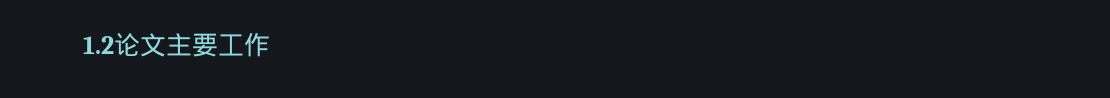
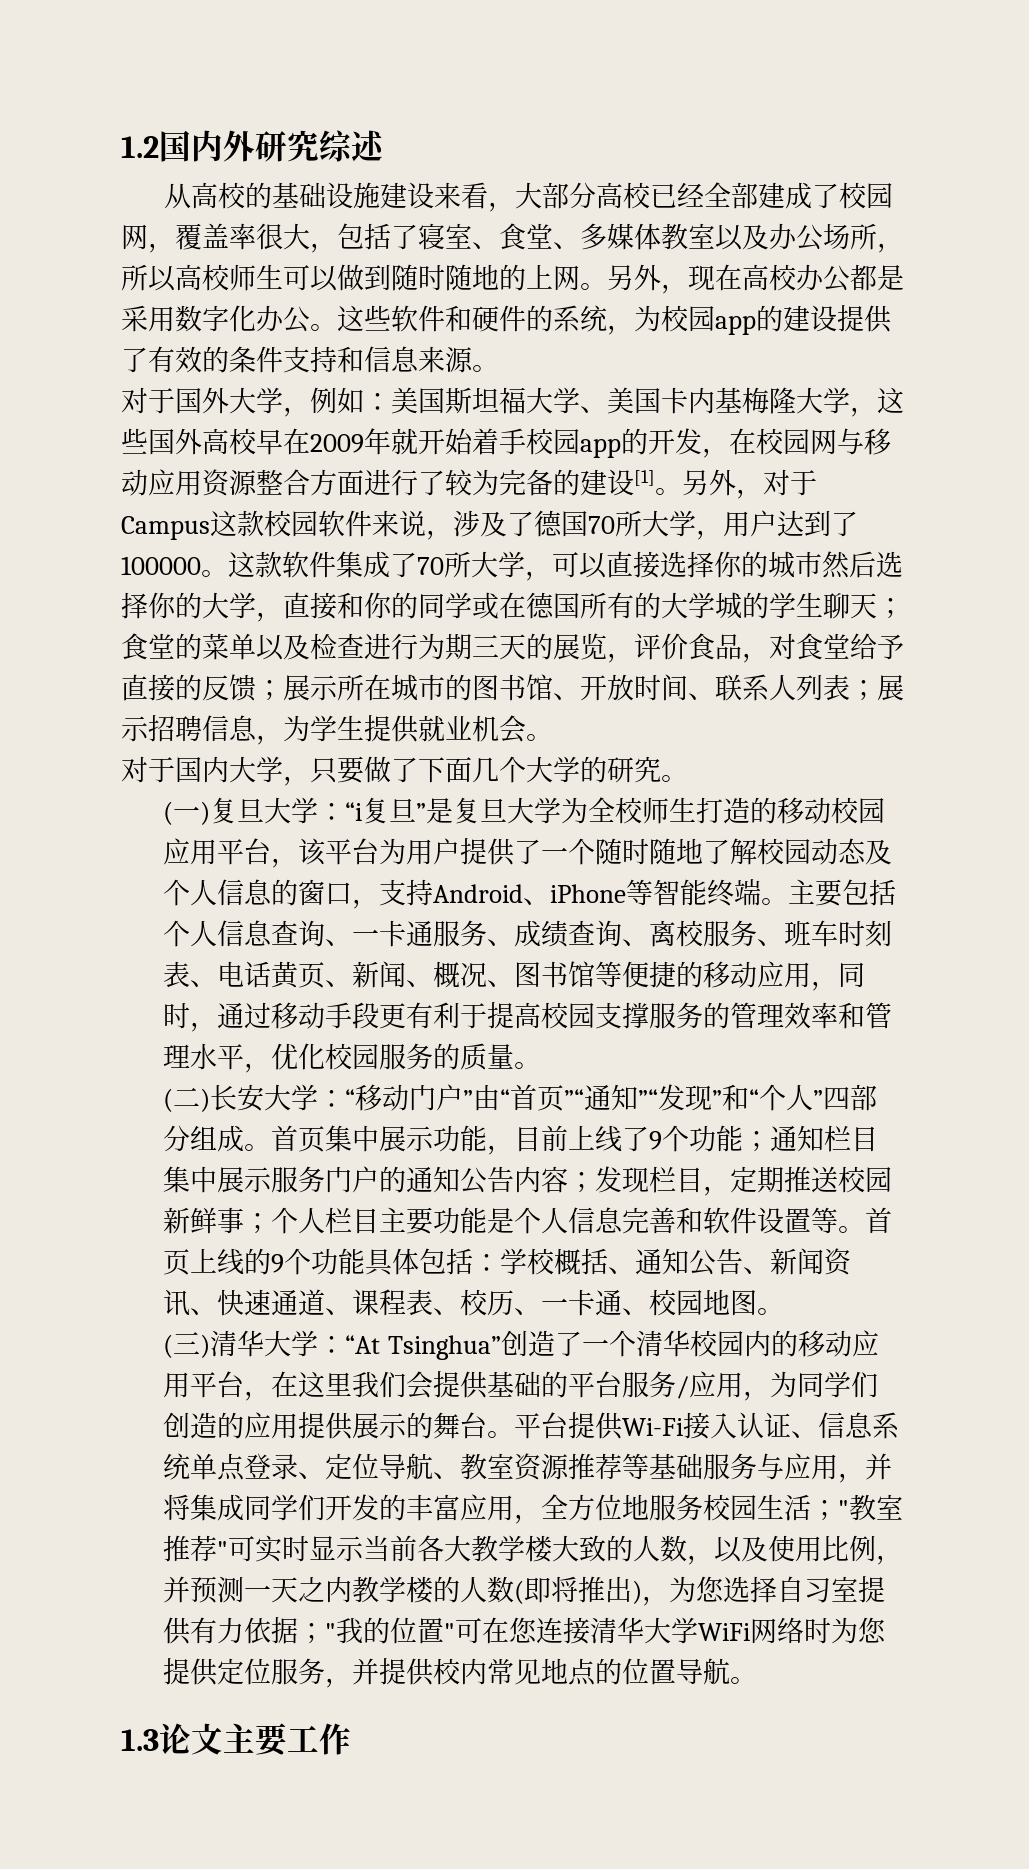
- 1.2论文主要工作
+ 1.2国内外研究综述
+ 从高校的基础设施建设来看，大部分高校已经全部建成了校园网，覆盖率很大，包括了寝室、食堂、多媒体教室以及办公场所，所以高校师生可以做到随时随地的上网。另外，现在高校办公都是采用数字化办公。这些软件和硬件的系统，为校园app的建设提供了有效的条件支持和信息来源。
+ 对于国外大学，例如：美国斯坦福大学、美国卡内基梅隆大学，这些国外高校早在2009年就开始着手校园app的开发，在校园网与移动应用资源整合方面进行了较为完备的建设[1]。另外，对于Campus这款校园软件来说，涉及了德国70所大学，用户达到了100000。这款软件集成了70所大学，可以直接选择你的城市然后选择你的大学，直接和你的同学或在德国所有的大学城的学生聊天；食堂的菜单以及检查进行为期三天的展览，评价食品，对食堂给予直接的反馈；展示所在城市的图书馆、开放时间、联系人列表；展示招聘信息，为学生提供就业机会。
+ 对于国内大学，只要做了下面几个大学的研究。
+ (一)复旦大学：“i复旦”是复旦大学为全校师生打造的移动校园应用平台，该平台为用户提供了一个随时随地了解校园动态及个人信息的窗口，支持Android、iPhone等智能终端。主要包括个人信息查询、一卡通服务、成绩查询、离校服务、班车时刻表、电话黄页、新闻、概况、图书馆等便捷的移动应用，同时，通过移动手段更有利于提高校园支撑服务的管理效率和管理水平，优化校园服务的质量。
+ (二)长安大学：“移动门户”由“首页”“通知”“发现”和“个人”四部分组成。首页集中展示功能，目前上线了9个功能；通知栏目集中展示服务门户的通知公告内容；发现栏目，定期推送校园新鲜事；个人栏目主要功能是个人信息完善和软件设置等。首页上线的9个功能具体包括：学校概括、通知公告、新闻资讯、快速通道、课程表、校历、一卡通、校园地图。
+ (三)清华大学：“At Tsinghua”创造了一个清华校园内的移动应用平台，在这里我们会提供基础的平台服务/应用，为同学们创造的应用提供展示的舞台。平台提供Wi-Fi接入认证、信息系统单点登录、定位导航、教室资源推荐等基础服务与应用，并将集成同学们开发的丰富应用，全方位地服务校园生活；"教室推荐"可实时显示当前各大教学楼大致的人数，以及使用比例，并预测一天之内教学楼的人数(即将推出)，为您选择自习室提供有力依据；"我的位置"可在您连接清华大学WiFi网络时为您提供定位服务，并提供校内常见地点的位置导航。
+ 1.3论文主要工作

